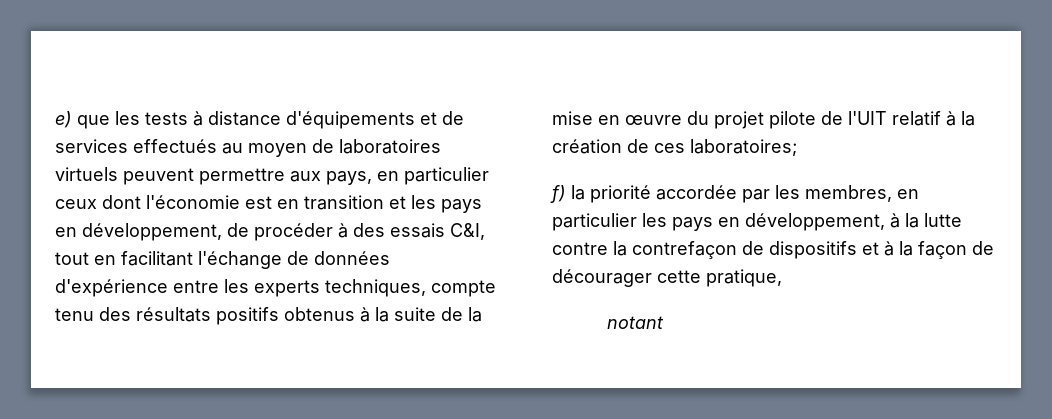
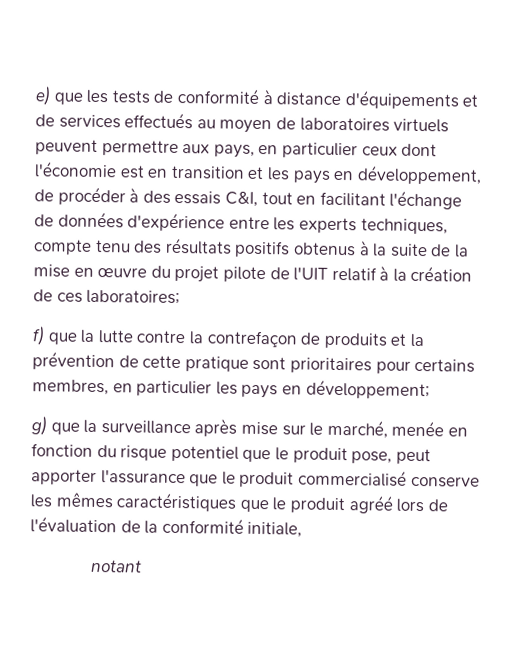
- e) que les tests à distance d'équipements et de services effectués au moyen de laboratoires virtuels peuvent permettre aux pays, en particulier ceux dont l'économie est en transition et les pays en développement, de procéder à des essais C&I, tout en facilitant l'échange de données d'expérience entre les experts techniques, compte tenu des résultats positifs obtenus à la suite de la mise en œuvre du projet pilote de l'UIT relatif à la création de ces laboratoires;
+ e) que les tests de conformité à distance d'équipements et de services effectués au moyen de laboratoires virtuels peuvent permettre aux pays, en particulier ceux dont l'économie est en transition et les pays en développement, de procéder à des essais C&I, tout en facilitant l'échange de données d'expérience entre les experts techniques, compte tenu des résultats positifs obtenus à la suite de la mise en œuvre du projet pilote de l'UIT relatif à la création de ces laboratoires;
- f) la priorité accordée par les membres, en particulier les pays en développement, à la lutte contre la contrefaçon de dispositifs et à la façon de décourager cette pratique,
+ f) que la lutte contre la contrefaçon de produits et la prévention de cette pratique sont prioritaires pour certains membres, en particulier les pays en développement;
+ g) que la surveillance après mise sur le marché, menée en fonction du risque potentiel que le produit pose, peut apporter l'assurance que le produit commercialisé conserve les mêmes caractéristiques que le produit agréé lors de l'évaluation de la conformité initiale,

